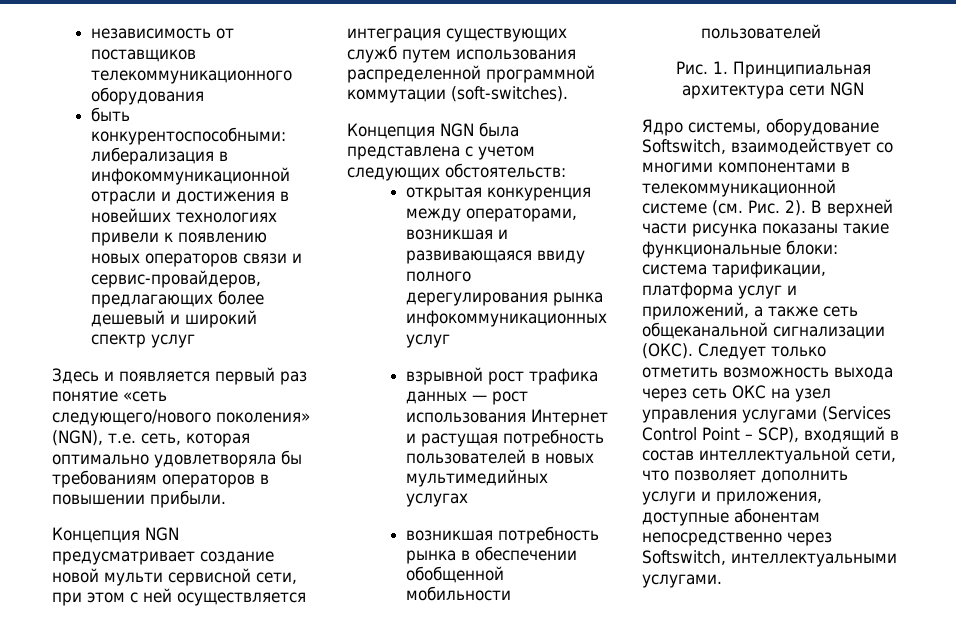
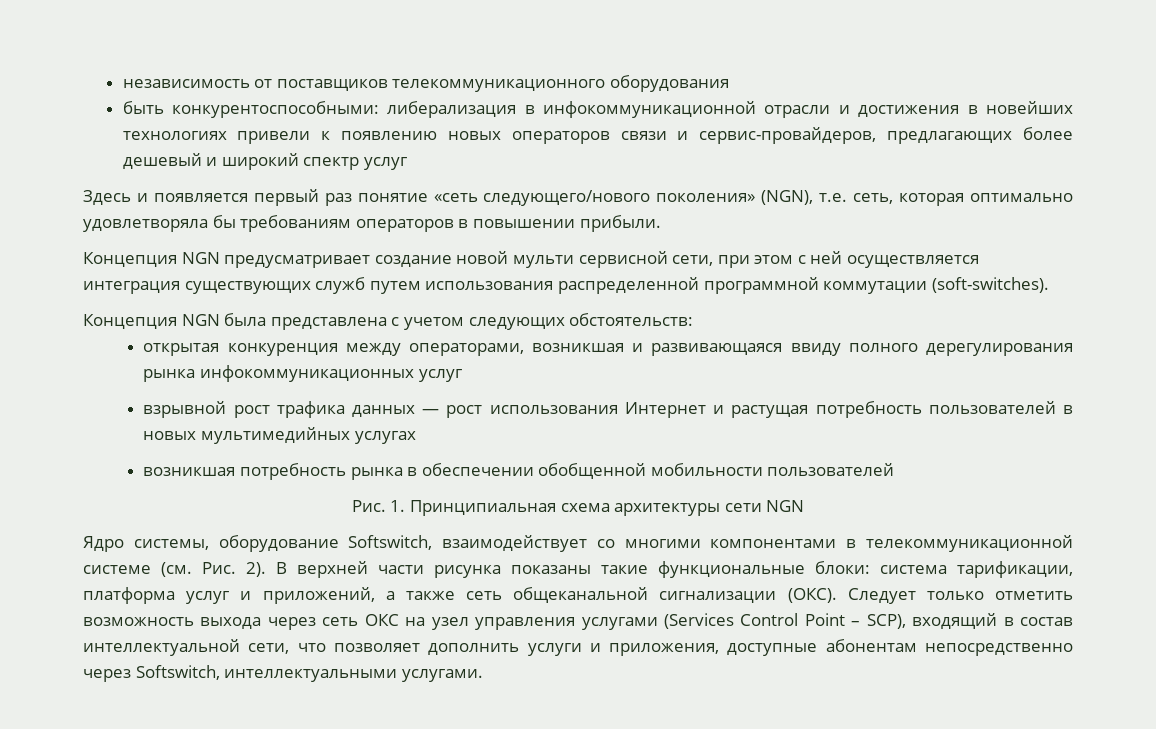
- Рис. 1. Принципиальная архитектура сети NGN
+ Рис. 1. Принципиальная схема архитектуры сети NGN

